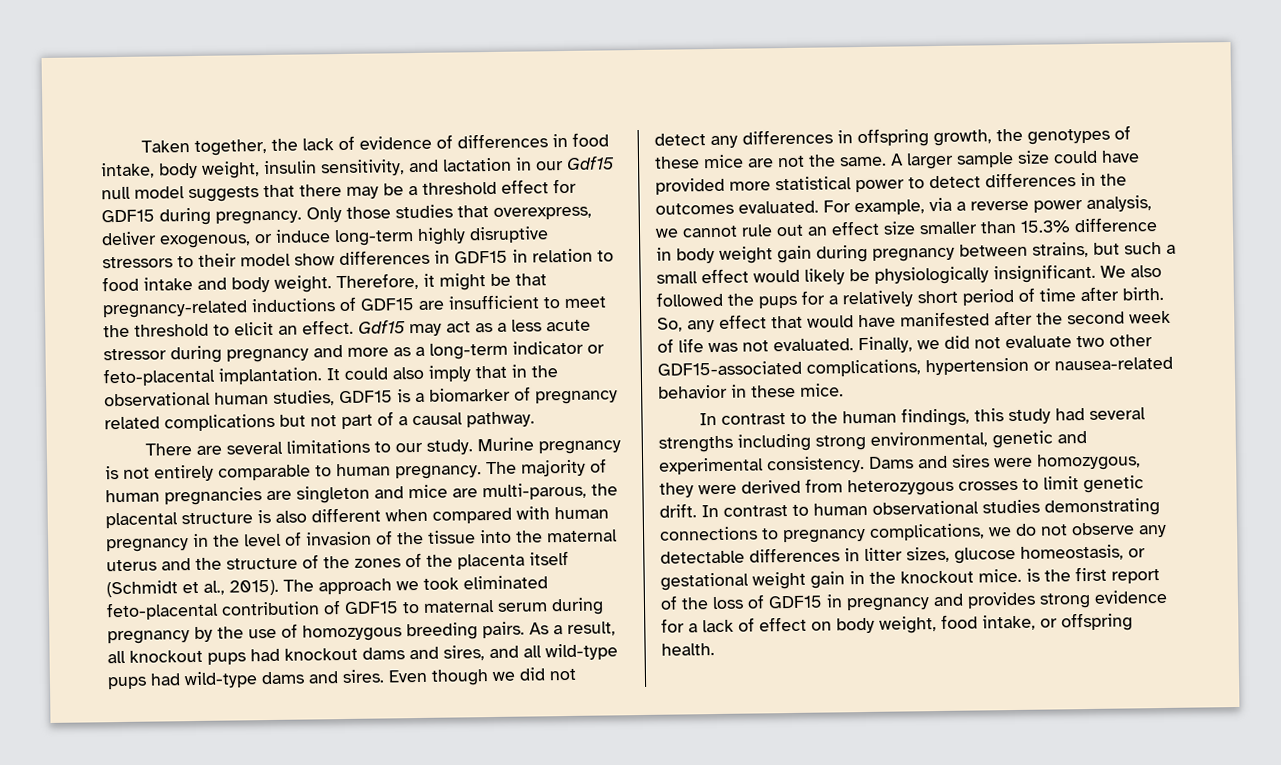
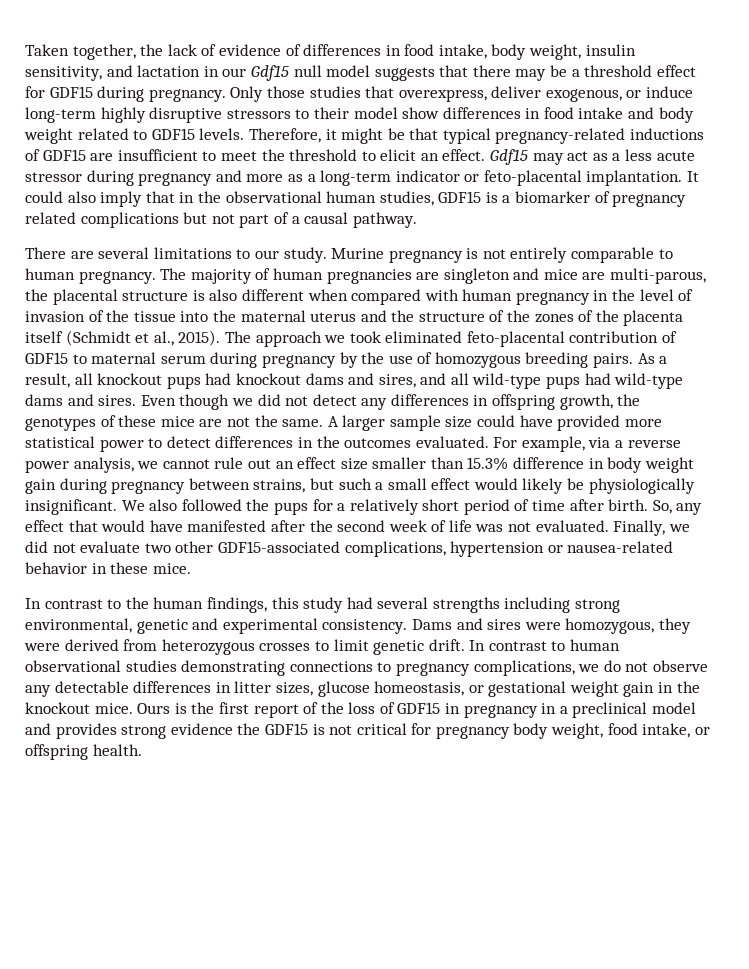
- Only those studies that overexpress, deliver exogenous, or induce long-term highly disruptive stressors to their model show differences in GDF15 in relation to food intake and body weight.
+ Only those studies that overexpress, deliver exogenous, or induce long-term highly disruptive stressors to their model show differences in food intake and body weight related to GDF15 levels.
- Therefore, it might be that pregnancy-related inductions of GDF15 are insufficient to meet the threshold to elicit an effect.
+ Therefore, it might be that typical pregnancy-related inductions of GDF15 are insufficient to meet the threshold to elicit an effect.
- In contrast to human observational studies demonstrating connections to pregnancy complications, we do not observe any detectable differences in litter sizes, glucose homeostasis, or gestational weight gain in the knockout mice. is the first report of the loss of GDF15 in pregnancy and provides strong evidence for a lack of effect on body weight, food intake, or offspring health.
+ In contrast to human observational studies demonstrating connections to pregnancy complications, we do not observe any detectable differences in litter sizes, glucose homeostasis, or gestational weight gain in the knockout mice. Ours is the first report of the loss of GDF15 in pregnancy in a preclinical model and provides strong evidence the GDF15 is not critical for pregnancy body weight, food intake, or offspring health.

